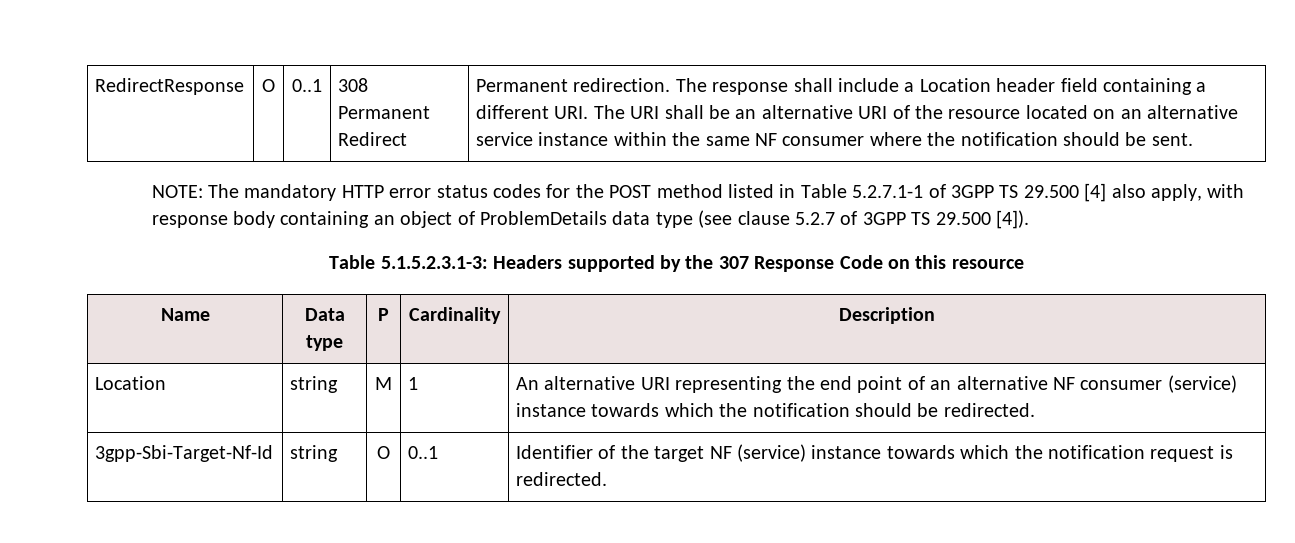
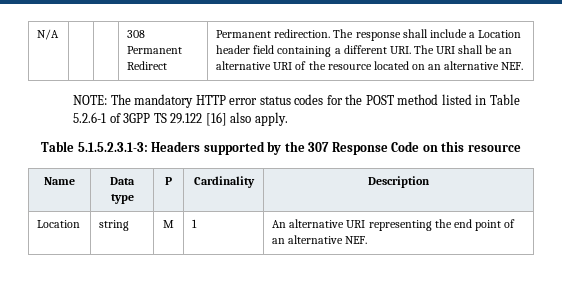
- RedirectResponse | O | 0..1
+ N/A
- The response shall include a Location header field containing a different URI. The URI shall be an alternative URI of the resource located on an alternative service instance within the same NF consumer where the notification should be sent.
+ The response shall include a Location header field containing a different URI. The URI shall be an alternative URI of the resource located on an alternative NEF.
- NOTE: The mandatory HTTP error status codes for the POST method listed in Table 5.2.7.1-1 of 3GPP TS 29.500 [4] also apply, with response body containing an object of ProblemDetails data type (see clause 5.2.7 of 3GPP TS 29.500 [4]).
+ NOTE: The mandatory HTTP error status codes for the POST method listed in Table 5.2.6-1 of 3GPP TS 29.122 [16] also apply.
- Location | string | M | 1 | An alternative URI representing the end point of an alternative NF consumer (service) instance towards which the notification should be redirected.
- 3gpp-Sbi-Target-Nf-Id | string | O | 0..1 | Identifier of the target NF (service) instance towards which the notification request is redirected.
+ Location | string | M | 1 | An alternative URI representing the end point of an alternative NEF.

